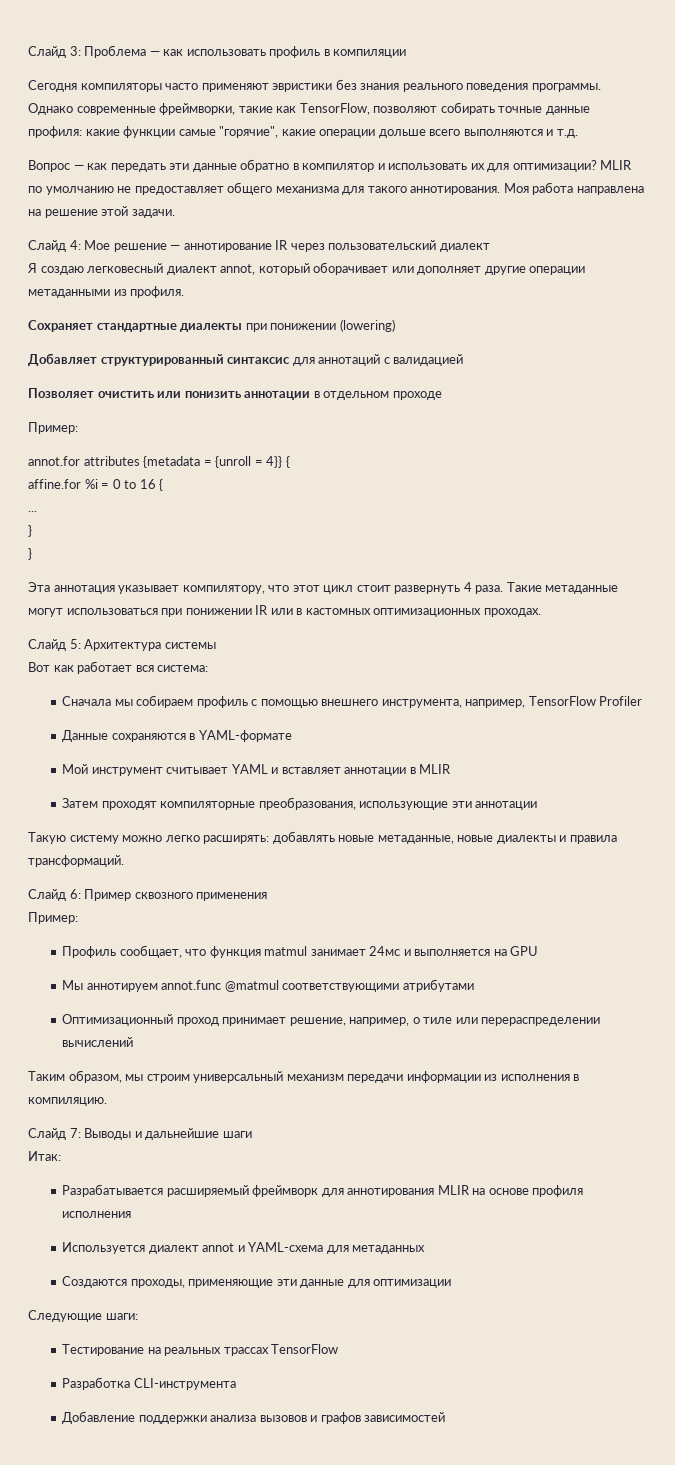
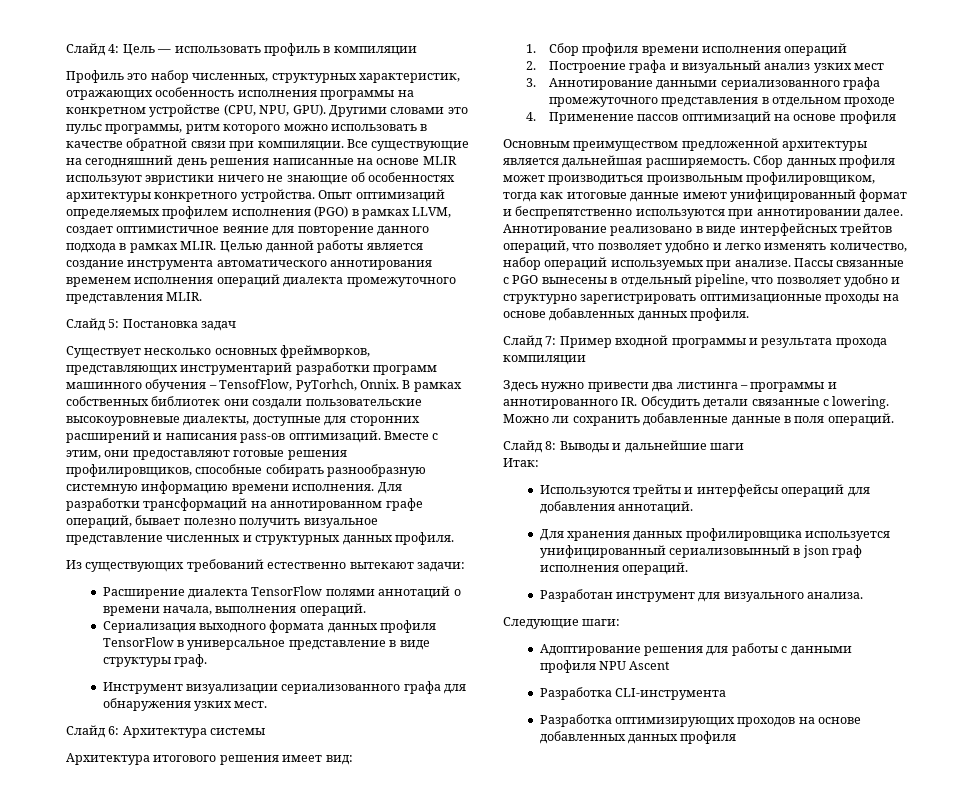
- Слайд 3: Проблема — как использовать профиль в компиляции
+ Слайд 4: Цель — использовать профиль в компиляции
- Сегодня компиляторы часто применяют эвристики без знания реального поведения программы. Однако современные фреймворки, такие как TensorFlow, позволяют собирать точные данные профиля: какие функции самые "горячие", какие операции дольше всего выполняются и т.д.
- Вопрос — как передать эти данные обратно в компилятор и использовать их для оптимизации? MLIR по умолчанию не предоставляет общего механизма для такого аннотирования. Моя работа направлена на решение этой задачи.
- Слайд 4: Мое решение — аннотирование IR через пользовательский диалект
- Я создаю легковесный диалект annot, который оборачивает или дополняет другие операции метаданными из профиля.
- Сохраняет стандартные диалекты при понижении (lowering)
- Добавляет структурированный синтаксис для аннотаций с валидацией
- Позволяет очистить или понизить аннотации в отдельном проходе
- Пример:
- annot.for attributes {metadata = {unroll = 4}} {
- affine.for %i = 0 to 16 {
- ...
- }
- }
- Эта аннотация указывает компилятору, что этот цикл стоит развернуть 4 раза. Такие метаданные могут использоваться при понижении IR или в кастомных оптимизационных проходах.
- Слайд 5: Архитектура системы
- Вот как работает вся система:
- Сначала мы собираем профиль с помощью внешнего инструмента, например, TensorFlow Profiler
- Данные сохраняются в YAML-формате
- Мой инструмент считывает YAML и вставляет аннотации в MLIR
- Затем проходят компиляторные преобразования, использующие эти аннотации
- Такую систему можно легко расширять: добавлять новые метаданные, новые диалекты и правила трансформаций.
- Слайд 6: Пример сквозного применения
- Пример:
- Профиль сообщает, что функция matmul занимает 24мс и выполняется на GPU
- Мы аннотируем annot.func @matmul соответствующими атрибутами
- Оптимизационный проход принимает решение, например, о тиле или перераспределении вычислений
- Таким образом, мы строим универсальный механизм передачи информации из исполнения в компиляцию.
- Слайд 7: Выводы и дальнейшие шаги
+ Профиль это набор численных, структурных характеристик, отражающих особенность исполнения программы на конкретном устройстве (CPU, NPU, GPU). Другими словами это пульс программы, ритм которого можно использовать в качестве обратной связи при компиляции. Все существующие на сегодняшний день решения написанные на основе MLIR используют эвристики ничего не знающие об особенностях архитектуры конкретного устройства. Опыт оптимизаций определяемых профилем исполнения (PGO) в рамках LLVM, создает оптимистичное веяние для повторение данного подхода в рамках MLIR. Целью данной работы является создание инструмента автоматического аннотирования временем исполнения операций диалекта промежуточного представления MLIR.
+ Слайд 5: Постановка задач
+ Существует несколько основных фреймворков, представляющих инструментарий разработки программ машинного обучения – TensofFlow, PyTorhch, Onnix. В рамках собственных библиотек они создали пользовательские высокоуровневые диалекты, доступные для сторонних расширений и написания pass-ов оптимизаций. Вместе с этим, они предоставляют готовые решения профилировщиков, способные собирать разнообразную системную информацию времени исполнения. Для разработки трансформаций на аннотированном графе операций, бывает полезно получить визуальное представление численных и структурных данных профиля.
+ Из существующих требований естественно вытекают задачи:
+ Расширение диалекта TensorFlow полями аннотаций о времени начала, выполнения операций.
+ Сериализация выходного формата данных профиля TensorFlow в универсальное представление в виде структуры граф.
+ Инструмент визуализации сериализованного графа для обнаружения узких мест.
+ Слайд 6: Архитектура системы
+ Архитектура итогового решения имеет вид:
+ 1. Сбор профиля времени исполнения операций
+ 2. Построение графа и визуальный анализ узких мест
+ 3. Аннотирование данными сериализованного графа промежуточного представления в отдельном проходе
+ 4. Применение пассов оптимизаций на основе профиля
+ Основным преимуществом предложенной архитектуры является дальнейшая расширяемость. Сбор данных профиля может производиться произвольным профилировщиком, тогда как итоговые данные имеют унифицированный формат и беспрепятственно используются при аннотировании далее. Аннотирование реализовано в виде интерфейсных трейтов операций, что позволяет удобно и легко изменять количество, набор операций используемых при анализе. Пассы связанные с PGO вынесены в отдельный pipeline, что позволяет удобно и структурно зарегистрировать оптимизационные проходы на основе добавленных данных профиля.
+ Слайд 7: Пример входной программы и результата прохода компиляции
+ Здесь нужно привести два листинга – программы и аннотированного IR. Обсудить детали связанные с lowering. Можно ли сохранить добавленные данные в поля операций.
+ Слайд 8: Выводы и дальнейшие шаги
- Разрабатывается расширяемый фреймворк для аннотирования MLIR на основе профиля исполнения
- Используется диалект annot и YAML-схема для метаданных
- Создаются проходы, применяющие эти данные для оптимизации
+ Используются трейты и интерфейсы операций для добавления аннотаций.
+ Для хранения данных профилировщика используется унифицированный сериализовынный в json граф исполнения операций.
+ Разработан инструмент для визуального анализа.
  Следующие шаги:
- Тестирование на реальных трассах TensorFlow
+ Адоптирование решения для работы с данными профиля NPU Ascent
  Разработка CLI-инструмента
- Добавление поддержки анализа вызовов и графов зависимостей
+ Разработка оптимизирующих проходов на основе добавленных данных профиля

